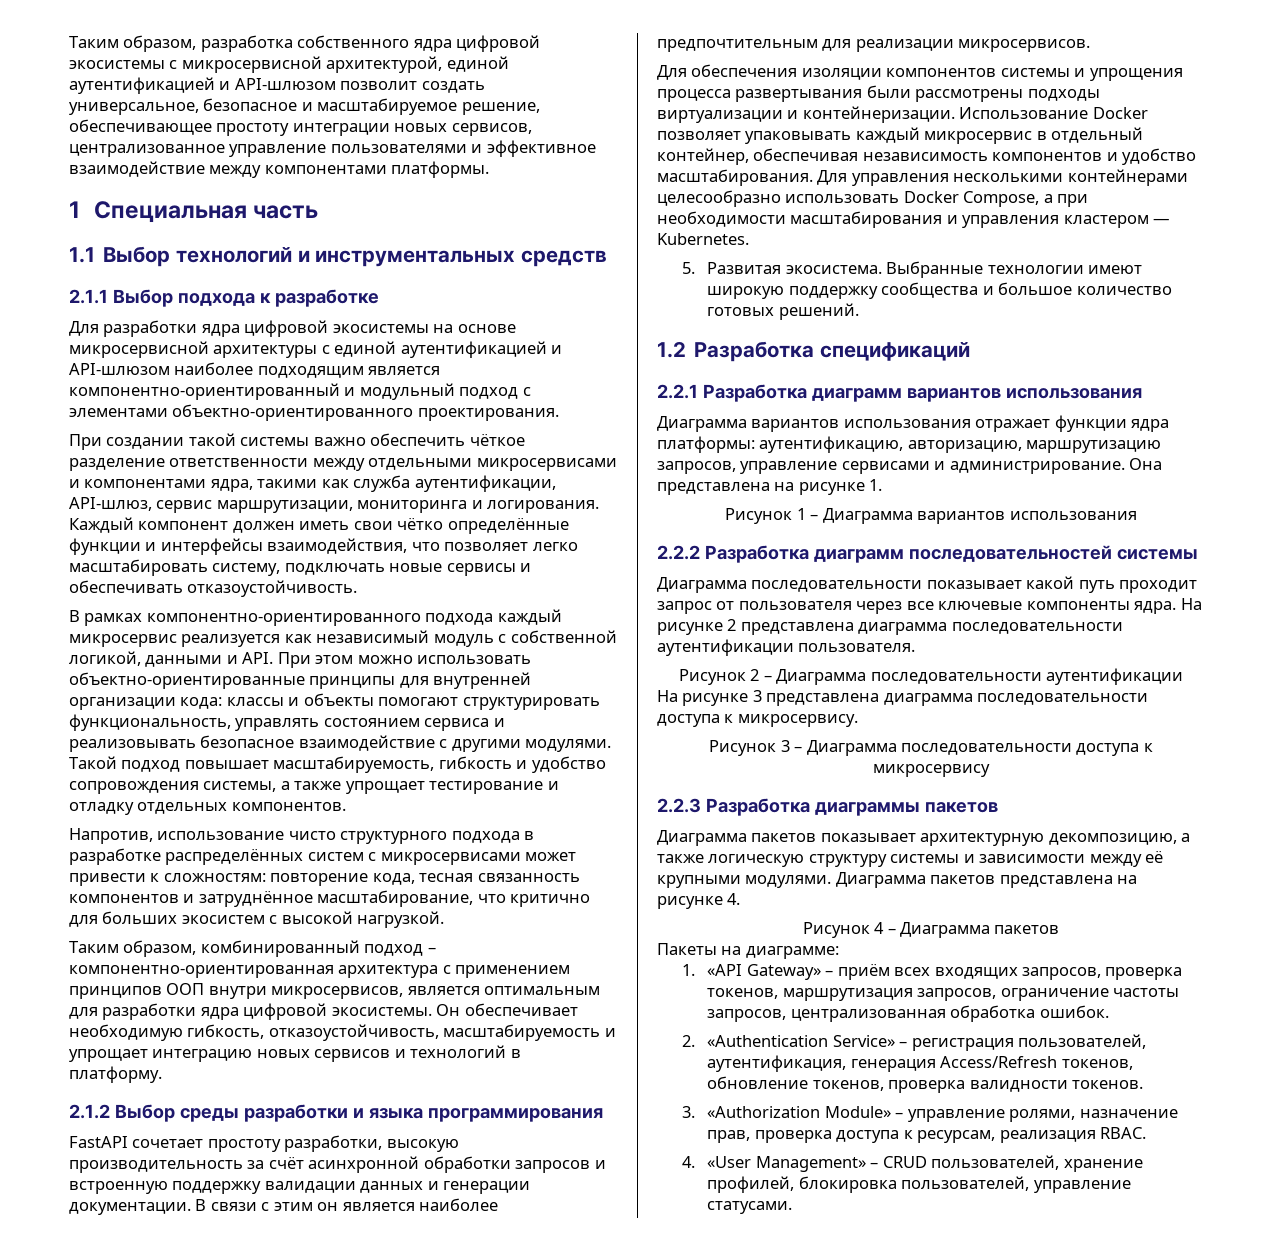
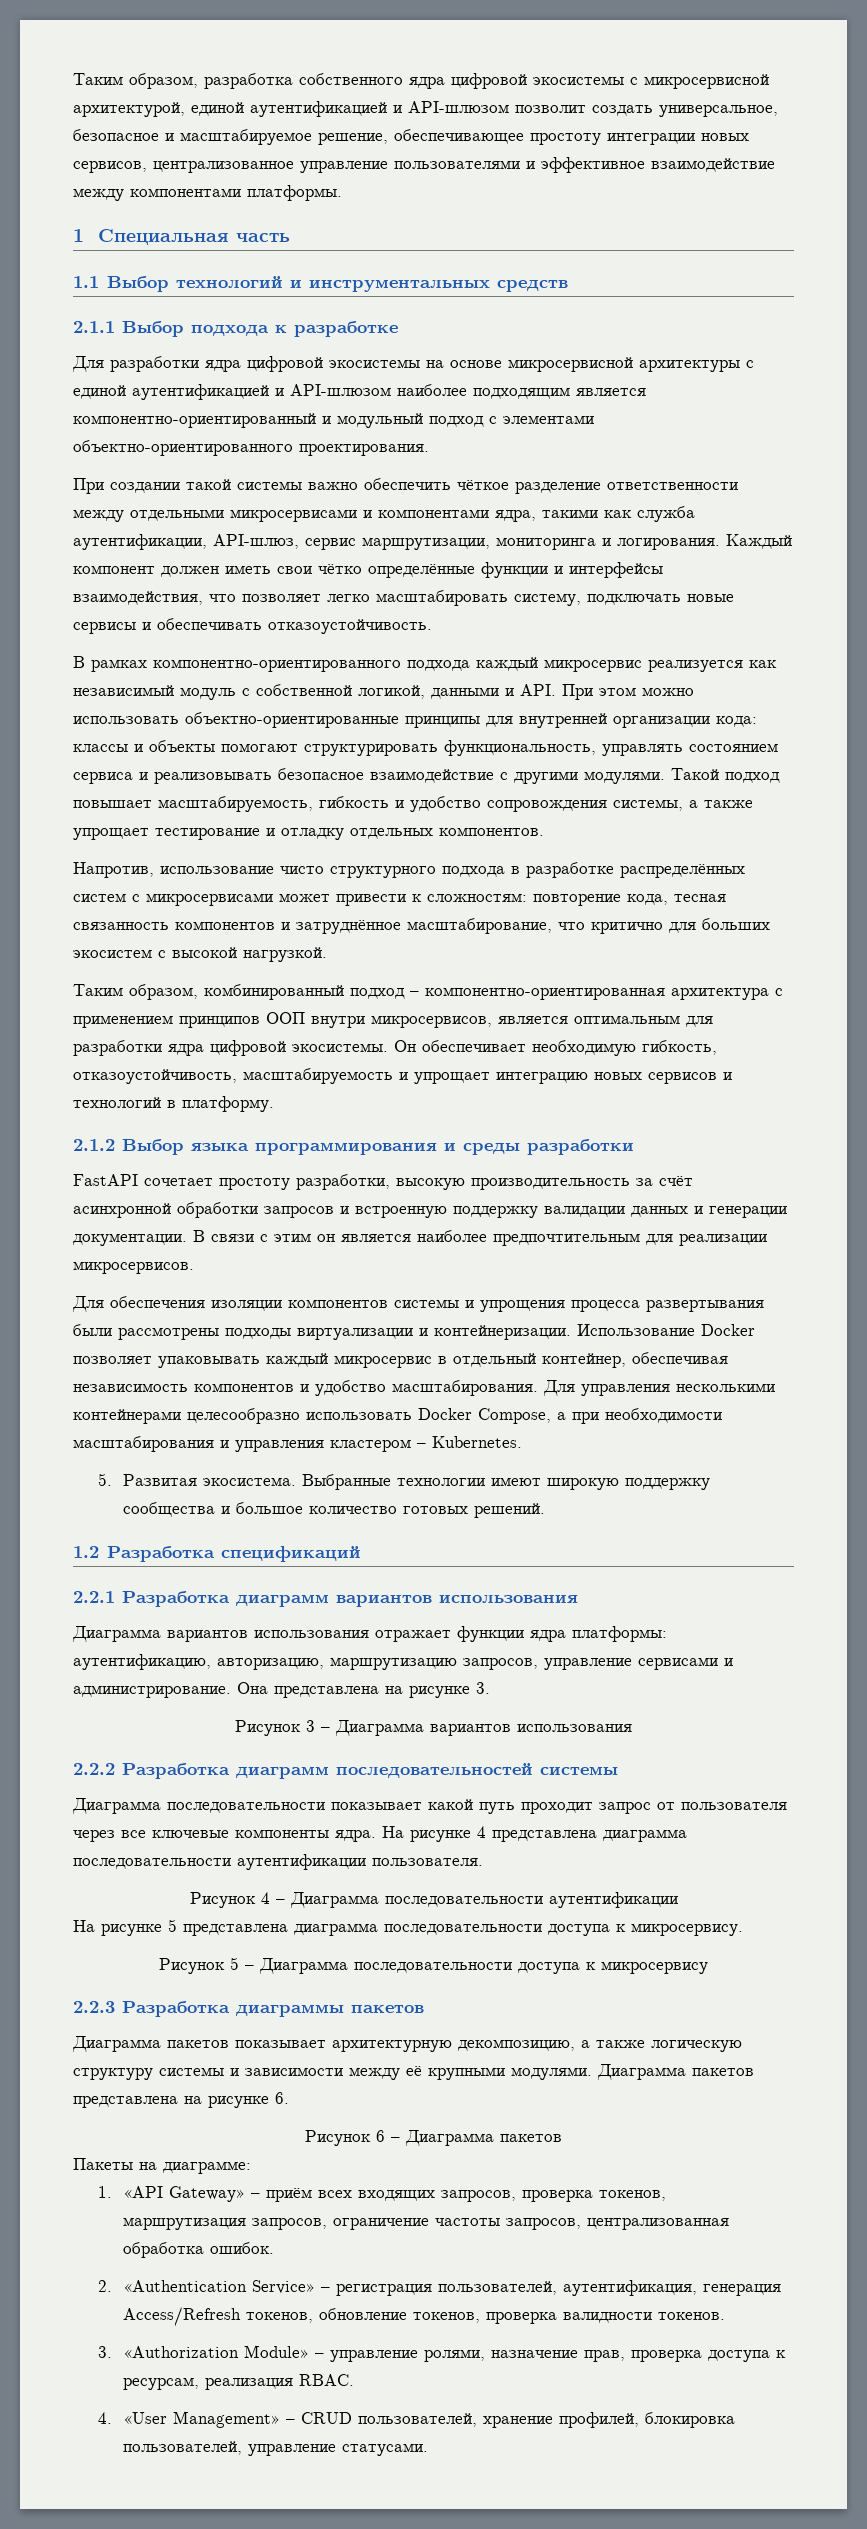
- 2.1.2 Выбор среды разработки и языка программирования
+ 2.1.2 Выбор языка программирования и среды разработки
- Для управления несколькими контейнерами целесообразно использовать Docker Compose, а при необходимости масштабирования и управления кластером — Kubernetes.
+ Для управления несколькими контейнерами целесообразно использовать Docker Compose, а при необходимости масштабирования и управления кластером – Kubernetes.
- Она представлена на рисунке 1.
- Рисунок 1 – Диаграмма вариантов использования
+ Она представлена на рисунке 3.
+ Рисунок 3 – Диаграмма вариантов использования
- На рисунке 2 представлена диаграмма последовательности аутентификации пользователя.
+ На рисунке 4 представлена диаграмма последовательности аутентификации пользователя.
- Рисунок 2 – Диаграмма последовательности аутентификации
+ Рисунок 4 – Диаграмма последовательности аутентификации
- На рисунке 3 представлена диаграмма последовательности доступа к микросервису.
+ На рисунке 5 представлена диаграмма последовательности доступа к микросервису.
- Рисунок 3 – Диаграмма последовательности доступа к микросервису
+ Рисунок 5 – Диаграмма последовательности доступа к микросервису
- Диаграмма пакетов представлена на рисунке 4.
- Рисунок 4 – Диаграмма пакетов
+ Диаграмма пакетов представлена на рисунке 6.
+ Рисунок 6 – Диаграмма пакетов

